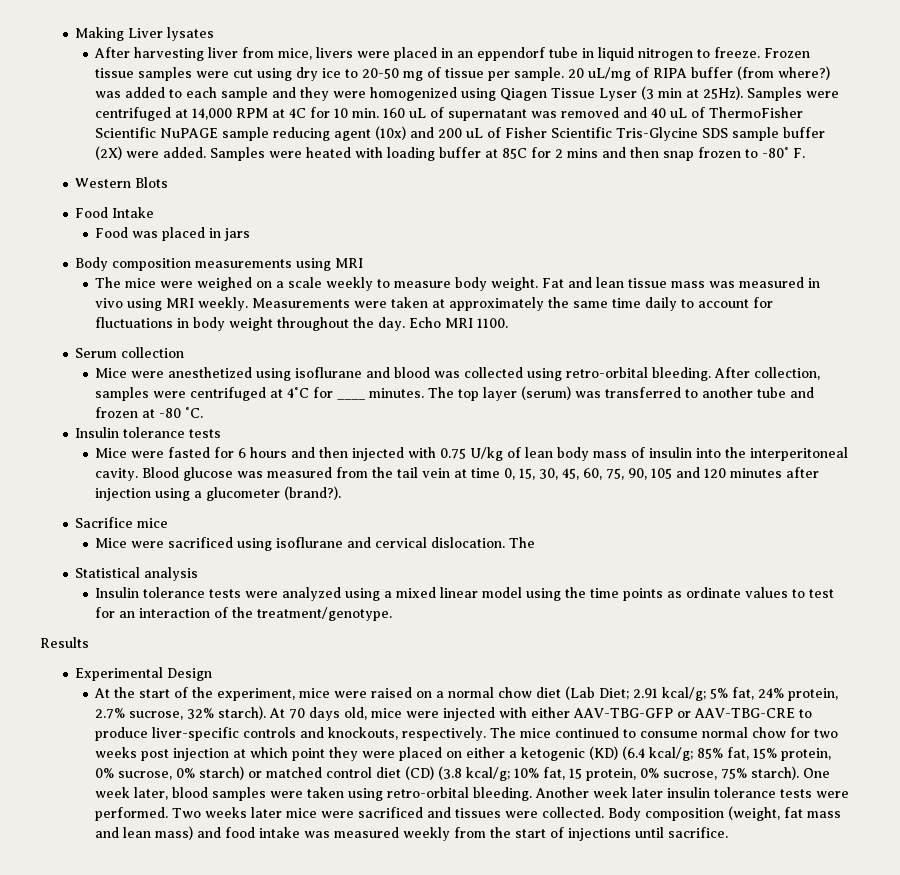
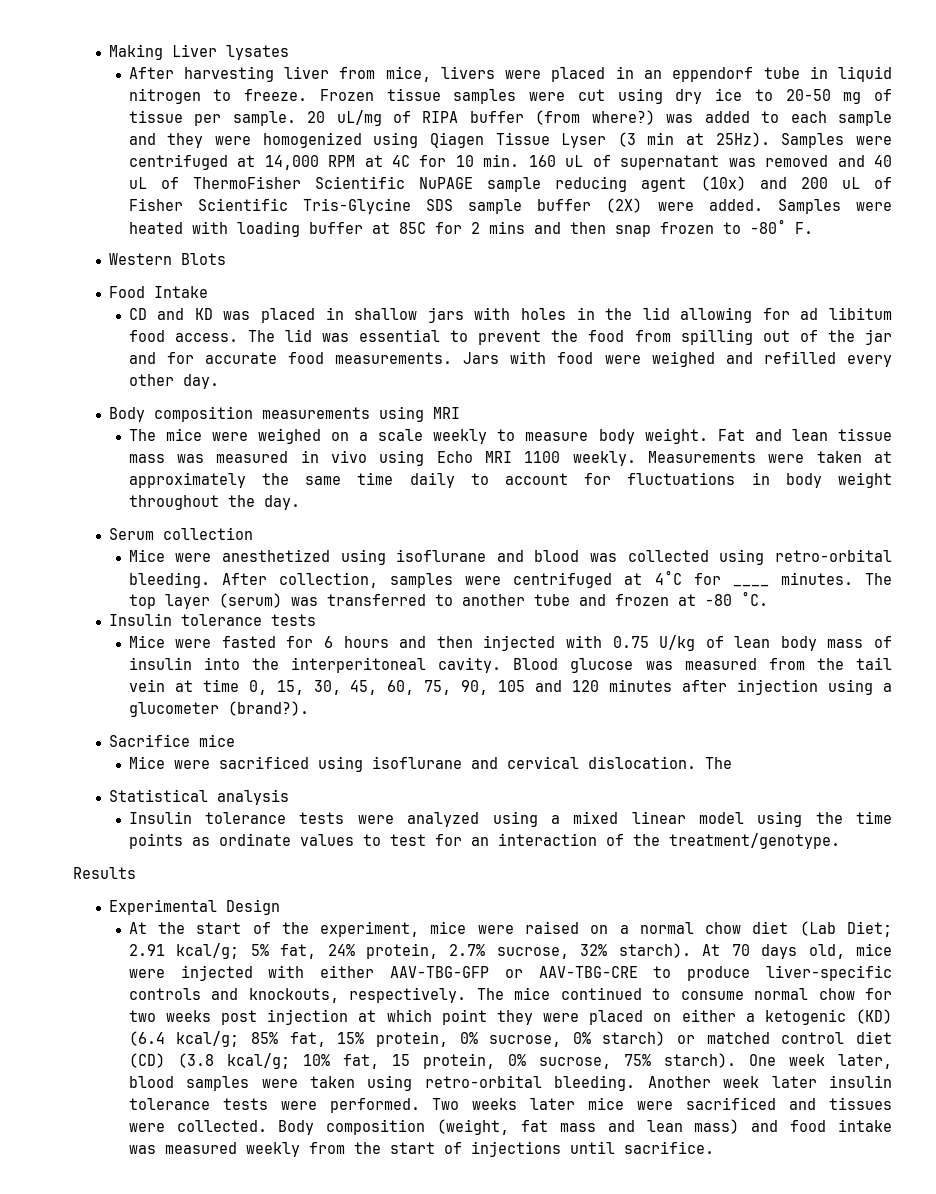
- Food was placed in jars
+ CD and KD was placed in shallow jars with holes in the lid allowing for ad libitum food access. The lid was essential to prevent the food from spilling out of the jar and for accurate food measurements. Jars with food were weighed and refilled every other day.
- Fat and lean tissue mass was measured in vivo using MRI weekly.
+ Fat and lean tissue mass was measured in vivo using Echo MRI 1100 weekly.
- Echo MRI 1100.

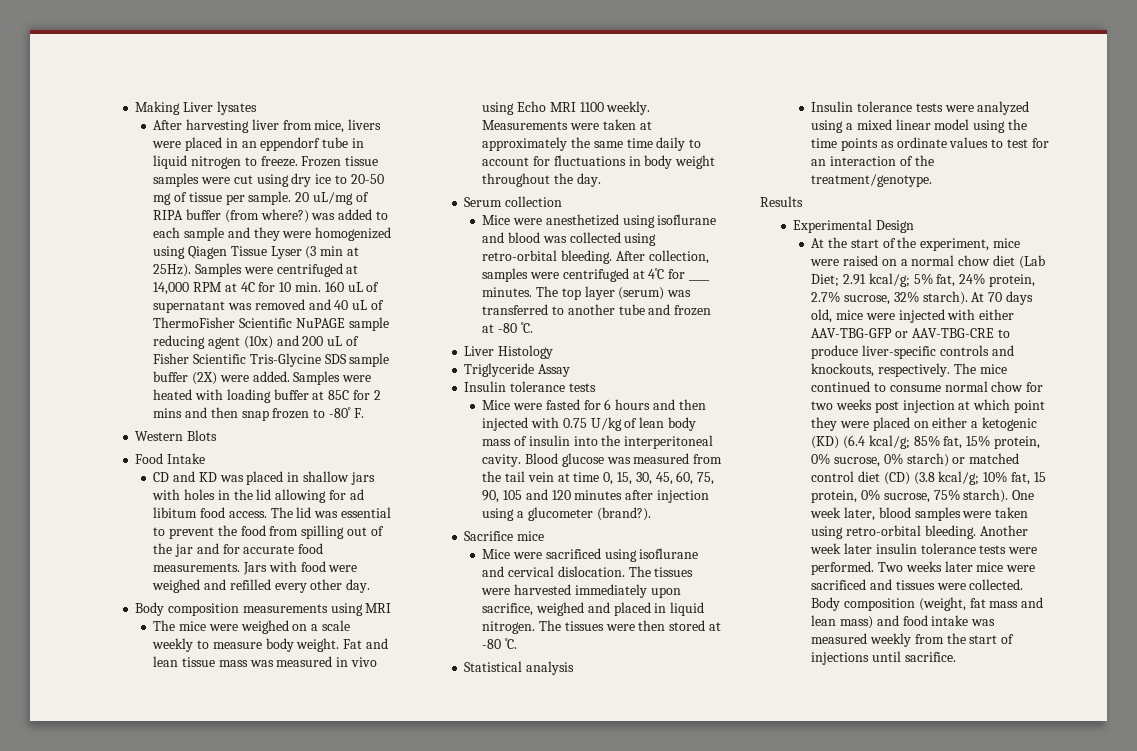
+ Liver Histology
+ Triglyceride Assay
- Mice were sacrificed using isoflurane and cervical dislocation. The
+ Mice were sacrificed using isoflurane and cervical dislocation. The tissues were harvested immediately upon sacrifice, weighed and placed in liquid nitrogen. The tissues were then stored at -80 ˚C.

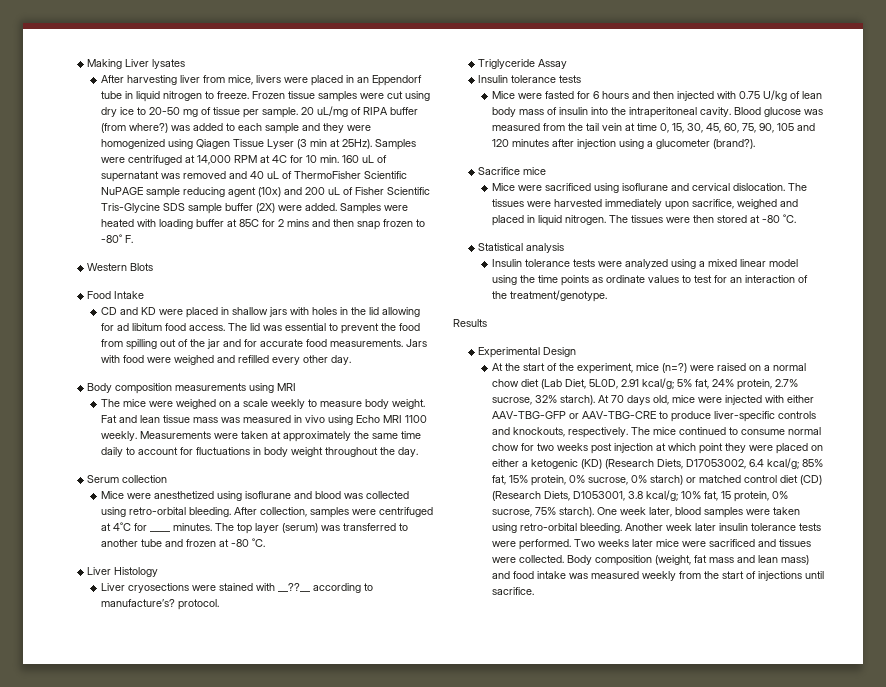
- After harvesting liver from mice, livers were placed in an eppendorf tube in liquid nitrogen to freeze.
+ After harvesting liver from mice, livers were placed in an Eppendorf tube in liquid nitrogen to freeze.
- CD and KD was placed in shallow jars with holes in the lid allowing for ad libitum food access.
+ CD and KD were placed in shallow jars with holes in the lid allowing for ad libitum food access.
+ Liver cryosections were stained with __??__ according to manufacture’s? protocol.
- Mice were fasted for 6 hours and then injected with 0.75 U/kg of lean body mass of insulin into the interperitoneal cavity.
+ Mice were fasted for 6 hours and then injected with 0.75 U/kg of lean body mass of insulin into the intraperitoneal cavity.
- At the start of the experiment, mice were raised on a normal chow diet (Lab Diet; 2.91 kcal/g; 5% fat, 24% protein, 2.7% sucrose, 32% starch).
+ At the start of the experiment, mice (n=?) were raised on a normal chow diet (Lab Diet, 5L0D, 2.91 kcal/g; 5% fat, 24% protein, 2.7% sucrose, 32% starch).
- The mice continued to consume normal chow for two weeks post injection at which point they were placed on either a ketogenic (KD) (6.4 kcal/g; 85% fat, 15% protein, 0% sucrose, 0% starch) or matched control diet (CD) (3.8 kcal/g; 10% fat, 15 protein, 0% sucrose, 75% starch).
+ The mice continued to consume normal chow for two weeks post injection at which point they were placed on either a ketogenic (KD) (Research Diets, D17053002, 6.4 kcal/g; 85% fat, 15% protein, 0% sucrose, 0% starch) or matched control diet (CD) (Research Diets, D1053001, 3.8 kcal/g; 10% fat, 15 protein, 0% sucrose, 75% starch).

